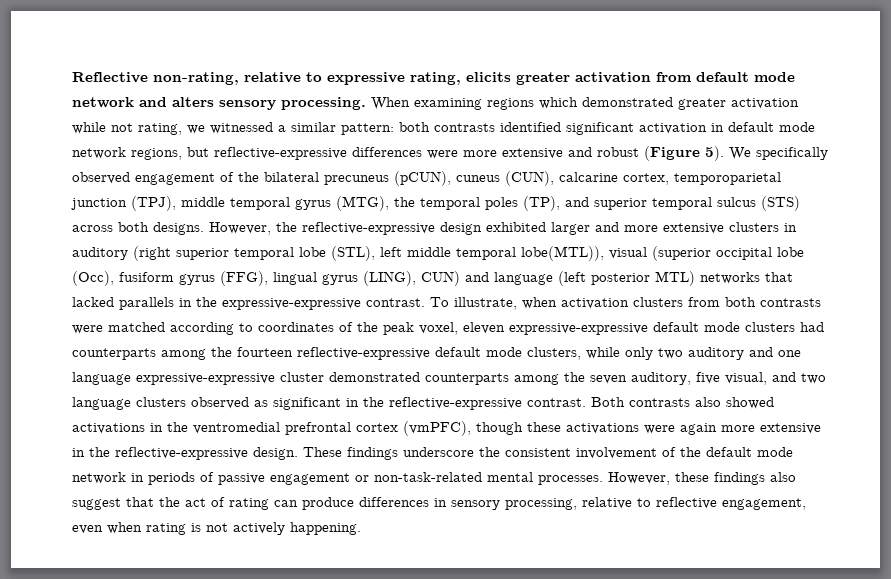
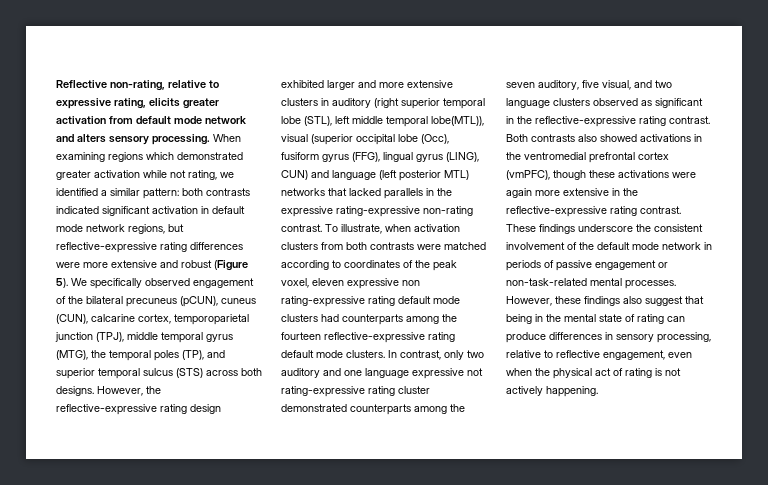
- When examining regions which demonstrated greater activation while not rating, we witnessed a similar pattern: both contrasts identified significant activation in default mode network regions, but reflective-expressive differences were more extensive and robust (Figure 5).
+ When examining regions which demonstrated greater activation while not rating, we identified a similar pattern: both contrasts indicated significant activation in default mode network regions, but reflective-expressive rating differences were more extensive and robust (Figure 5).
- However, the reflective-expressive design exhibited larger and more extensive clusters in auditory (right superior temporal lobe (STL), left middle temporal lobe(MTL)), visual (superior occipital lobe (Occ), fusiform gyrus (FFG), lingual gyrus (LING), CUN) and language (left posterior MTL) networks that lacked parallels in the expressive-expressive contrast.
+ However, the reflective-expressive rating design exhibited larger and more extensive clusters in auditory (right superior temporal lobe (STL), left middle temporal lobe(MTL)), visual (superior occipital lobe (Occ), fusiform gyrus (FFG), lingual gyrus (LING), CUN) and language (left posterior MTL) networks that lacked parallels in the expressive rating-expressive non-rating contrast.
- To illustrate, when activation clusters from both contrasts were matched according to coordinates of the peak voxel, eleven expressive-expressive default mode clusters had counterparts among the fourteen reflective-expressive default mode clusters, while only two auditory and one language expressive-expressive cluster demonstrated counterparts among the seven auditory, five visual, and two language clusters observed as significant in the reflective-expressive contrast.
+ To illustrate, when activation clusters from both contrasts were matched according to coordinates of the peak voxel, eleven expressive non rating-expressive rating default mode clusters had counterparts among the fourteen reflective-expressive rating default mode clusters. In contrast, only two auditory and one language expressive not rating-expressive rating cluster demonstrated counterparts among the seven auditory, five visual, and two language clusters observed as significant in the reflective-expressive rating contrast.
- Both contrasts also showed activations in the ventromedial prefrontal cortex (vmPFC), though these activations were again more extensive in the reflective-expressive design.
+ Both contrasts also showed activations in the ventromedial prefrontal cortex (vmPFC), though these activations were again more extensive in the reflective-expressive rating contrast.
- However, these findings also suggest that the act of rating can produce differences in sensory processing, relative to reflective engagement, even when rating is not actively happening.
+ However, these findings also suggest that being in the mental state of rating can produce differences in sensory processing, relative to reflective engagement, even when the physical act of rating is not actively happening.

